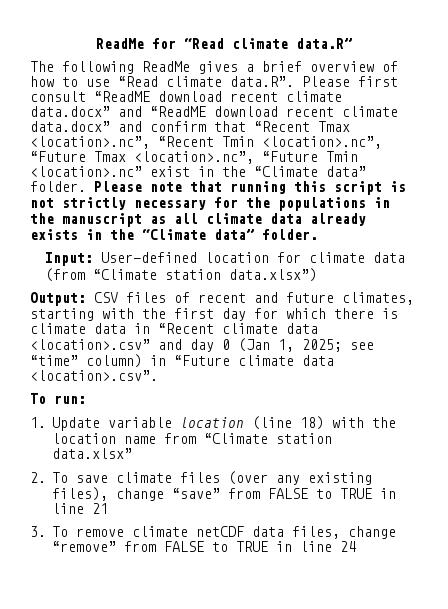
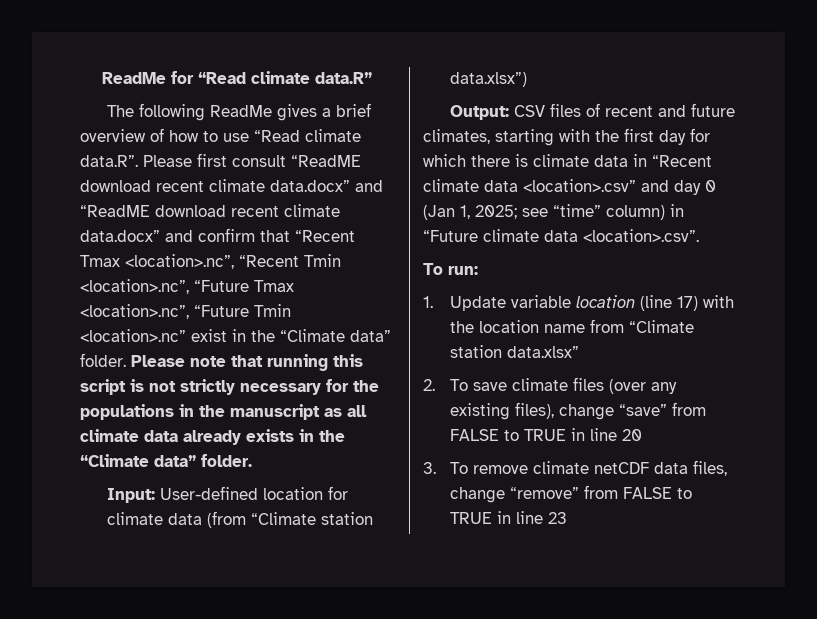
- 1. Update variable location (line 18) with the location name from “Climate station data.xlsx”
+ 1. Update variable location (line 17) with the location name from “Climate station data.xlsx”
- 2. To save climate files (over any existing files), change “save” from FALSE to TRUE in line 21
+ 2. To save climate files (over any existing files), change “save” from FALSE to TRUE in line 20
- 3. To remove climate netCDF data files, change “remove” from FALSE to TRUE in line 24
+ 3. To remove climate netCDF data files, change “remove” from FALSE to TRUE in line 23

